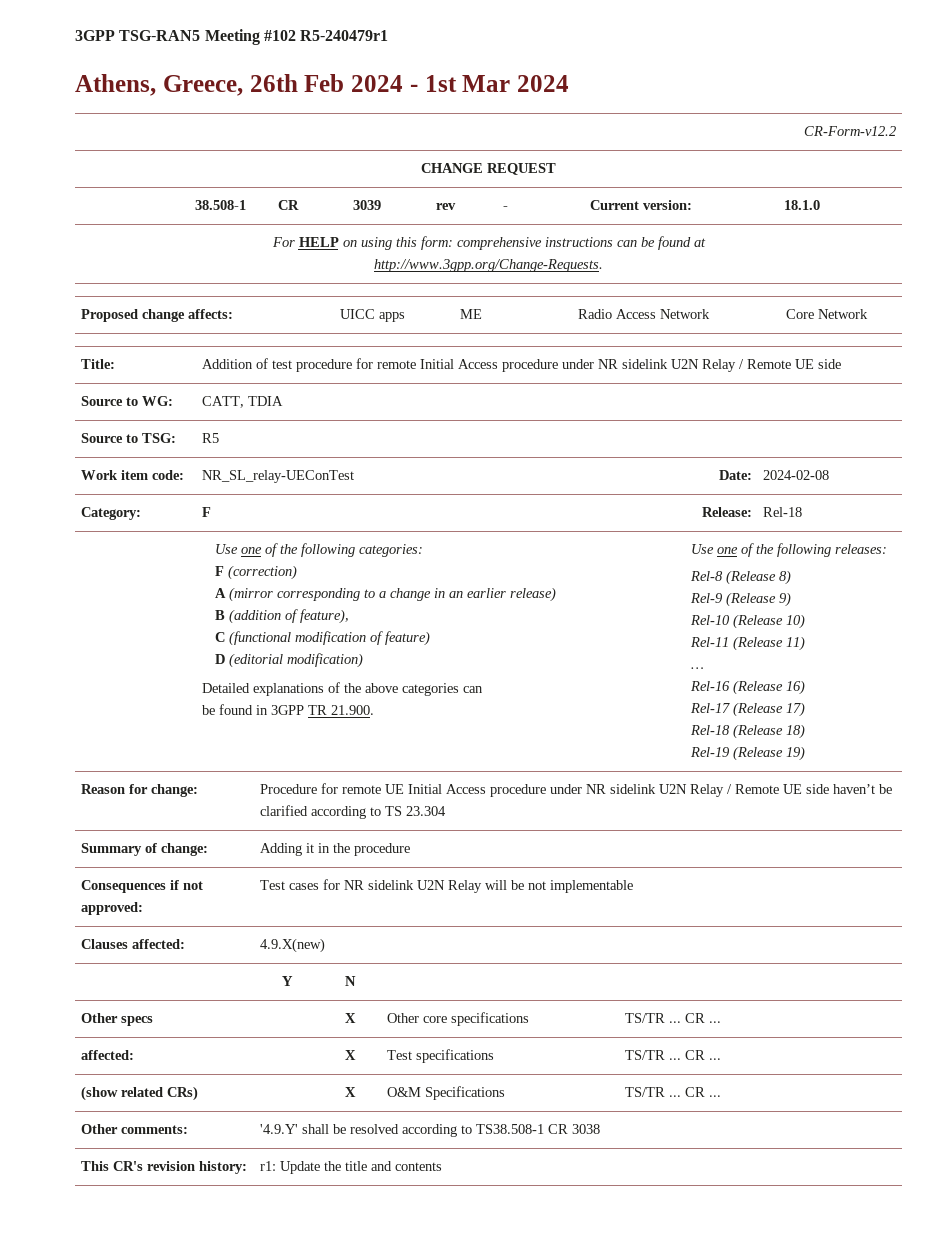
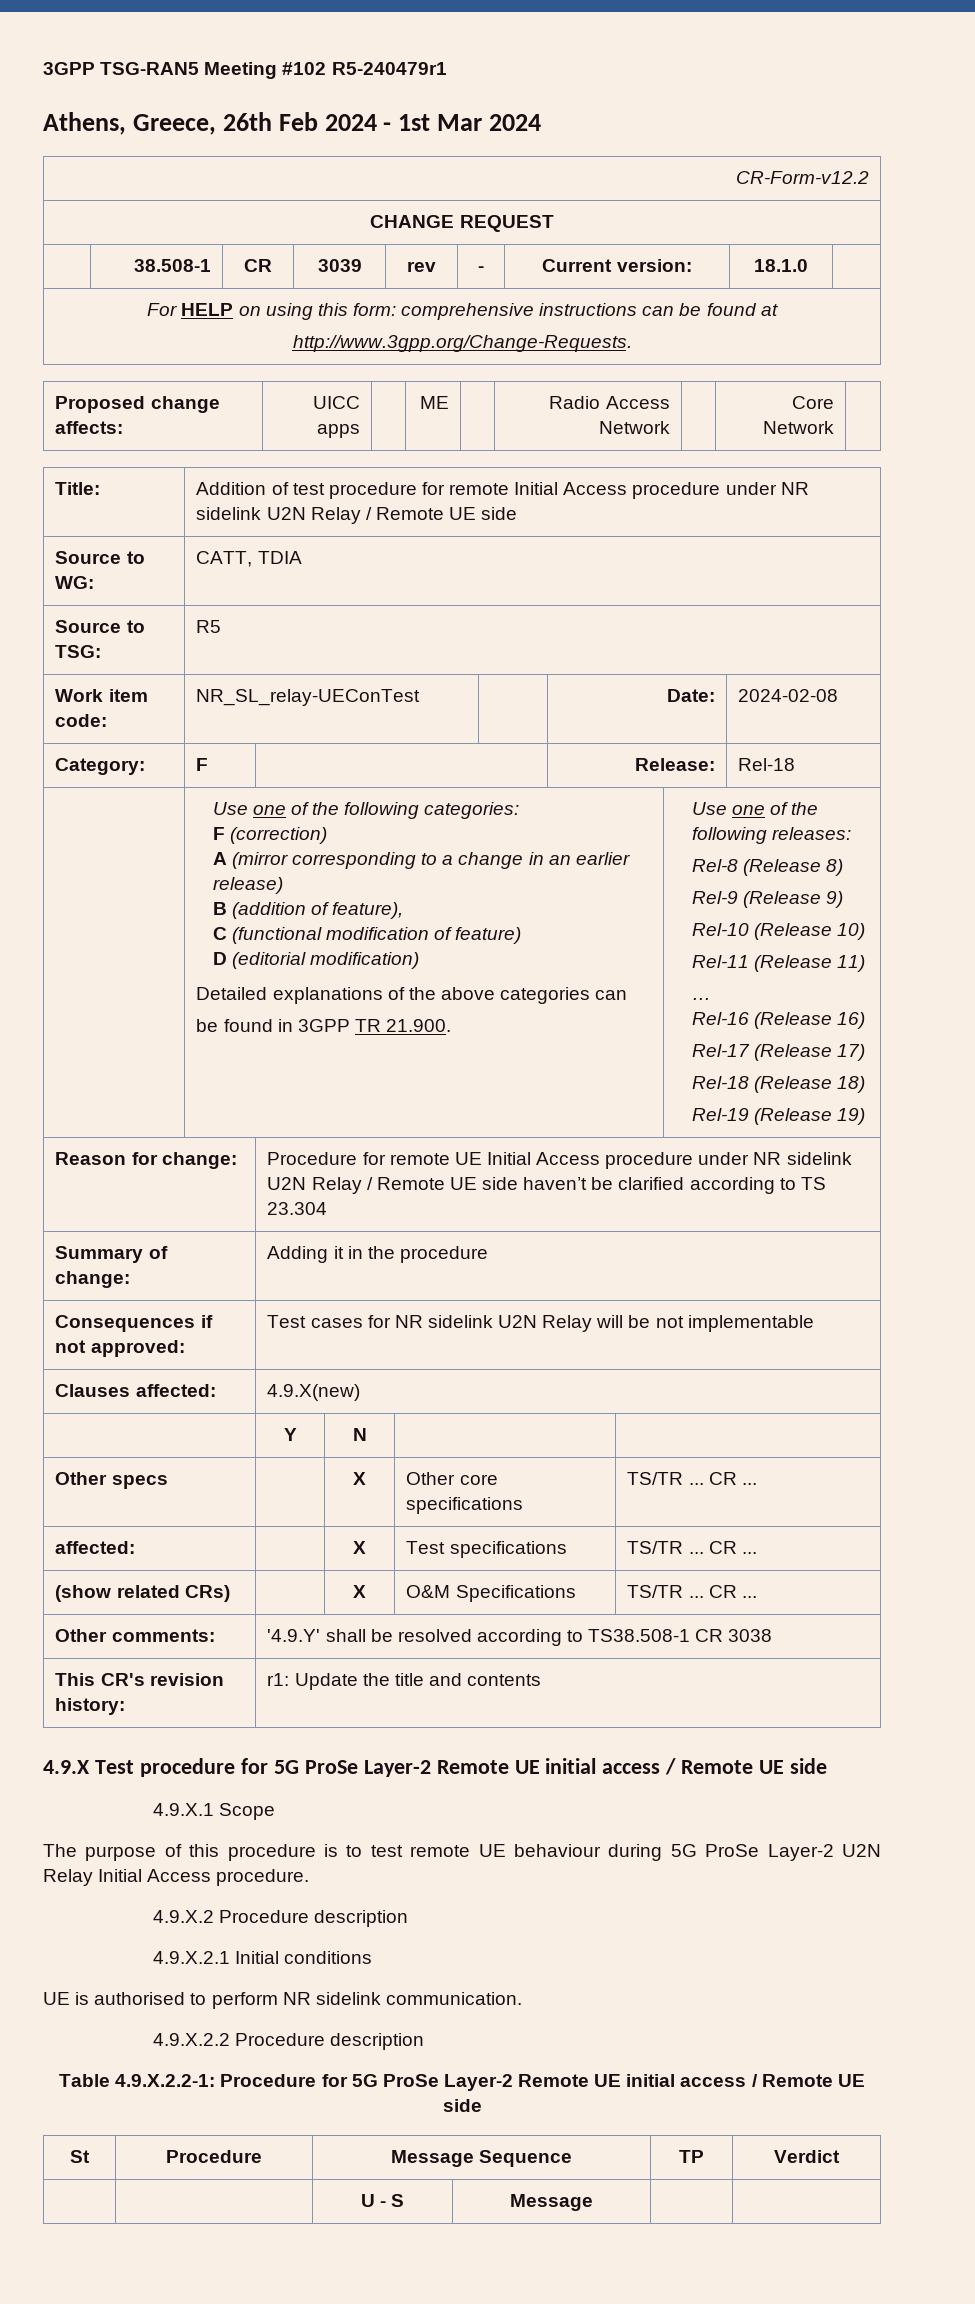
+ 4.9.X Test procedure for 5G ProSe Layer-2 Remote UE initial access / Remote UE side
+ 4.9.X.1 Scope
+ The purpose of this procedure is to test remote UE behaviour during 5G ProSe Layer-2 U2N Relay Initial Access procedure.
+ 4.9.X.2 Procedure description
+ 4.9.X.2.1 Initial conditions
+ UE is authorised to perform NR sidelink communication.
+ 4.9.X.2.2 Procedure description
+ Table 4.9.X.2.2-1: Procedure for 5G ProSe Layer-2 Remote UE initial access / Remote UE side
+ St | Procedure | Message Sequence | TP | Verdict
+ | | U - S | Message | |

